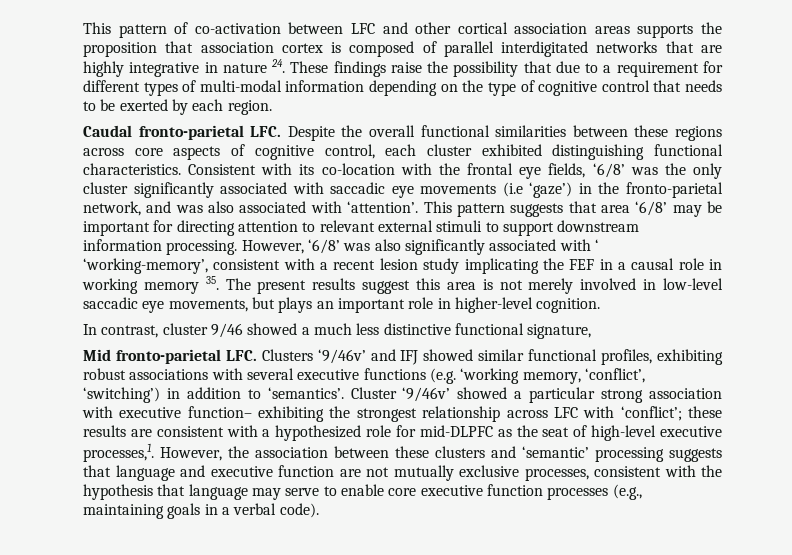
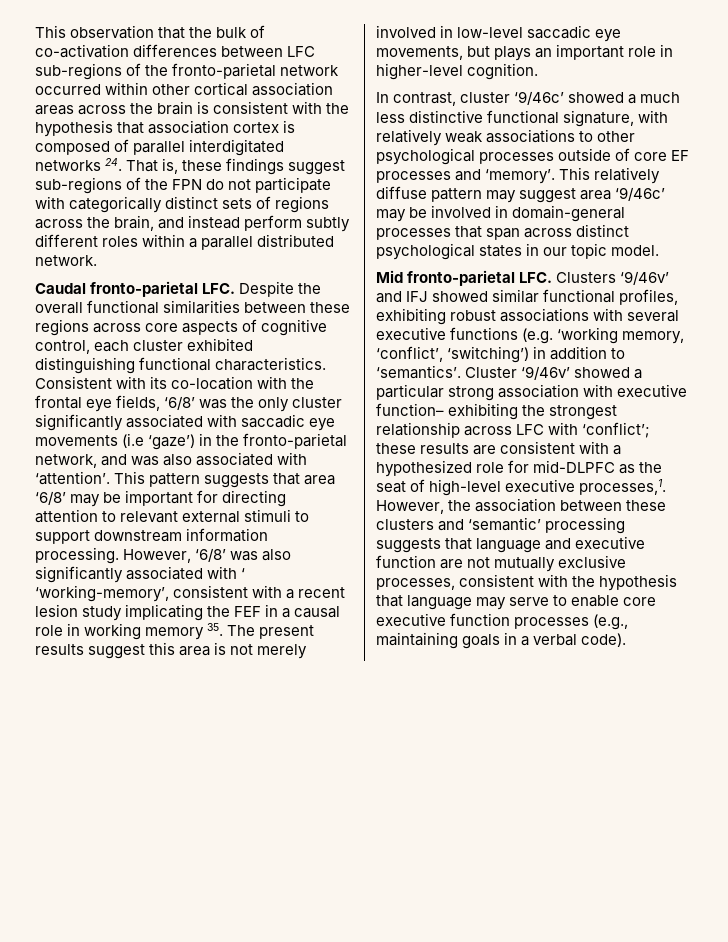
- This pattern of co-activation between LFC and other cortical association areas supports the proposition that association cortex is composed of parallel interdigitated networks that are highly integrative in nature 24. These findings raise the possibility that due to a requirement for different types of multi-modal information depending on the type of cognitive control that needs to be exerted by each region.
+ This observation that the bulk of co-activation differences between LFC sub-regions of the fronto-parietal network occurred within other cortical association areas across the brain is consistent with the hypothesis that association cortex is composed of parallel interdigitated networks 24. That is, these findings suggest sub-regions of the FPN do not participate with categorically distinct sets of regions across the brain, and instead perform subtly different roles within a parallel distributed network.
- In contrast, cluster 9/46 showed a much less distinctive functional signature,
+ In contrast, cluster ‘9/46c’ showed a much less distinctive functional signature, with relatively weak associations to other psychological processes outside of core EF processes and ‘memory’. This relatively diffuse pattern may suggest area ‘9/46c’ may be involved in domain-general processes that span across distinct psychological states in our topic model.

